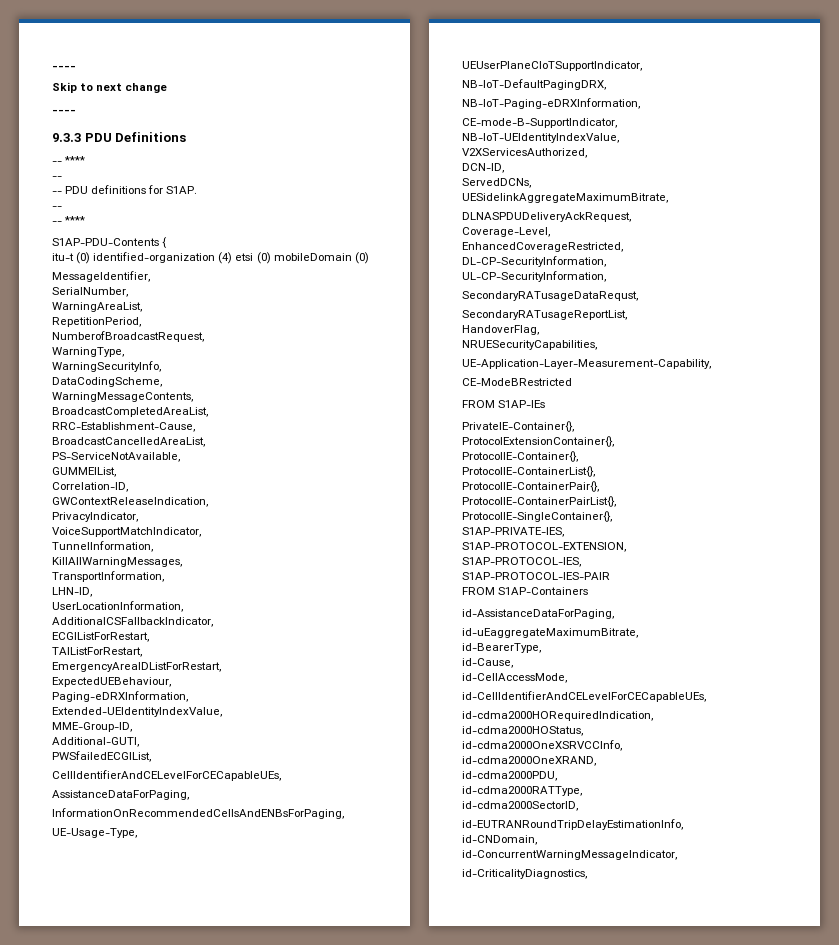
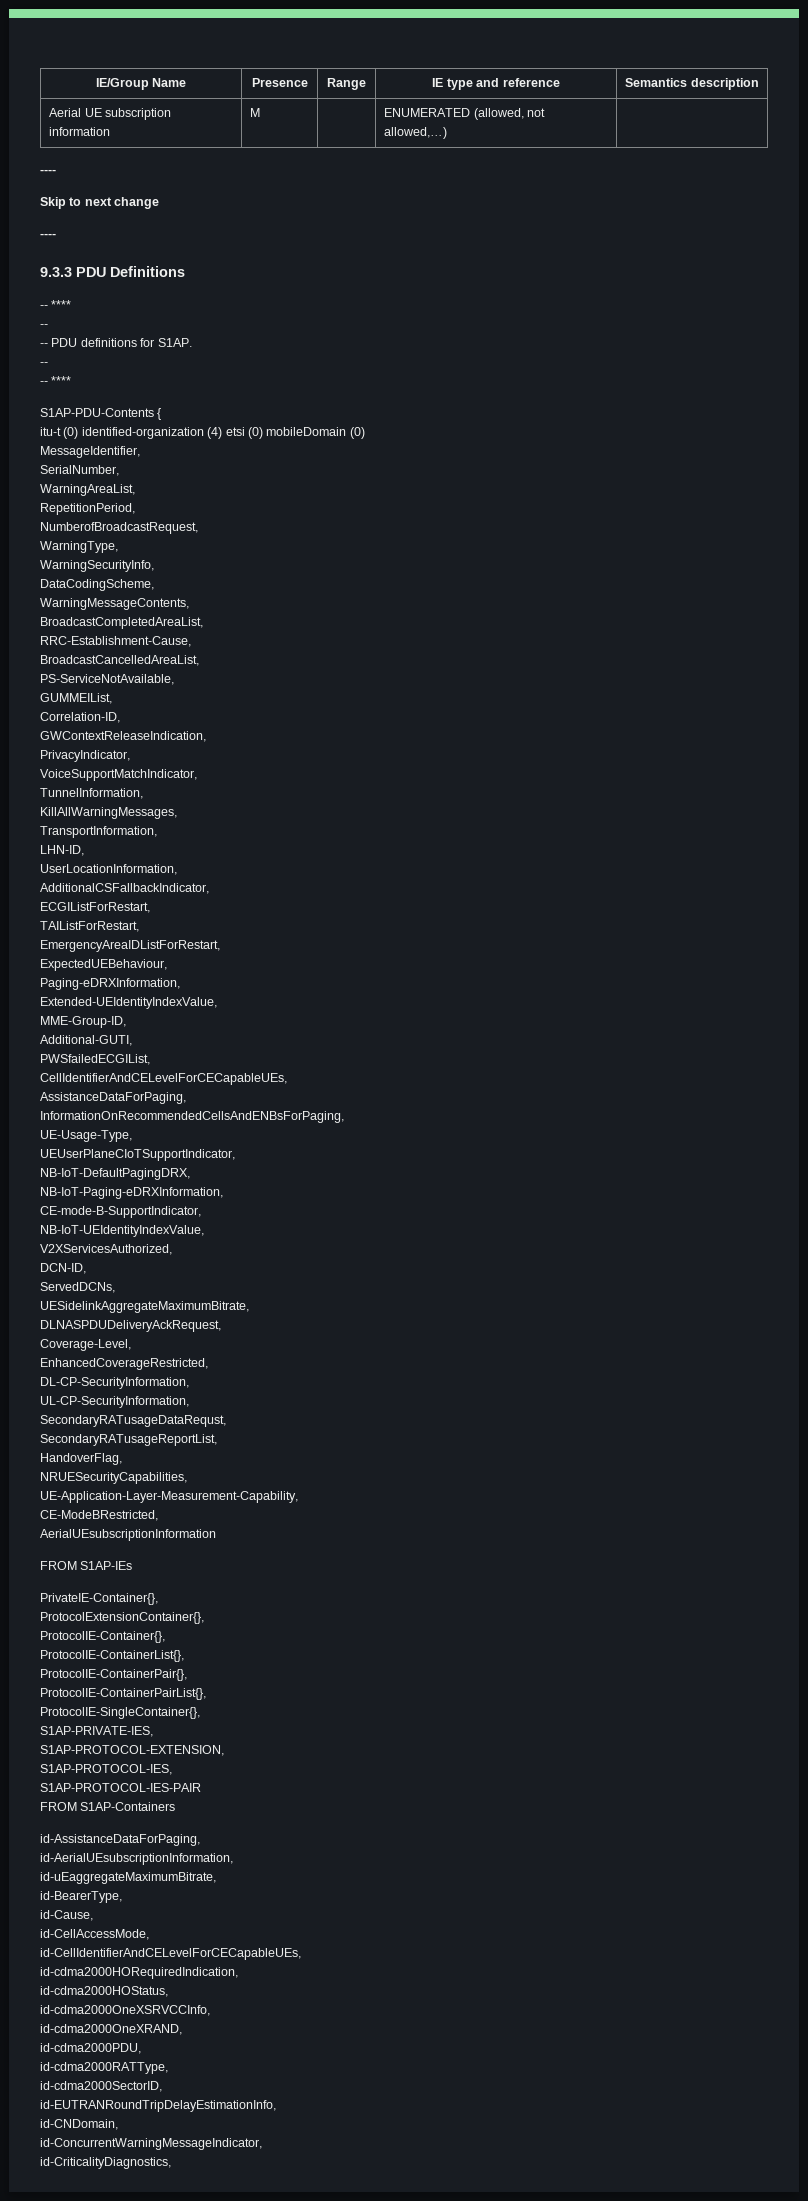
+ IE/Group Name | Presence | Range | IE type and reference | Semantics description
+ Aerial UE subscription information | M | | ENUMERATED (allowed, not allowed,…) |
- CE-ModeBRestricted
+ CE-ModeBRestricted,
+ AerialUEsubscriptionInformation
+ id-AerialUEsubscriptionInformation,

